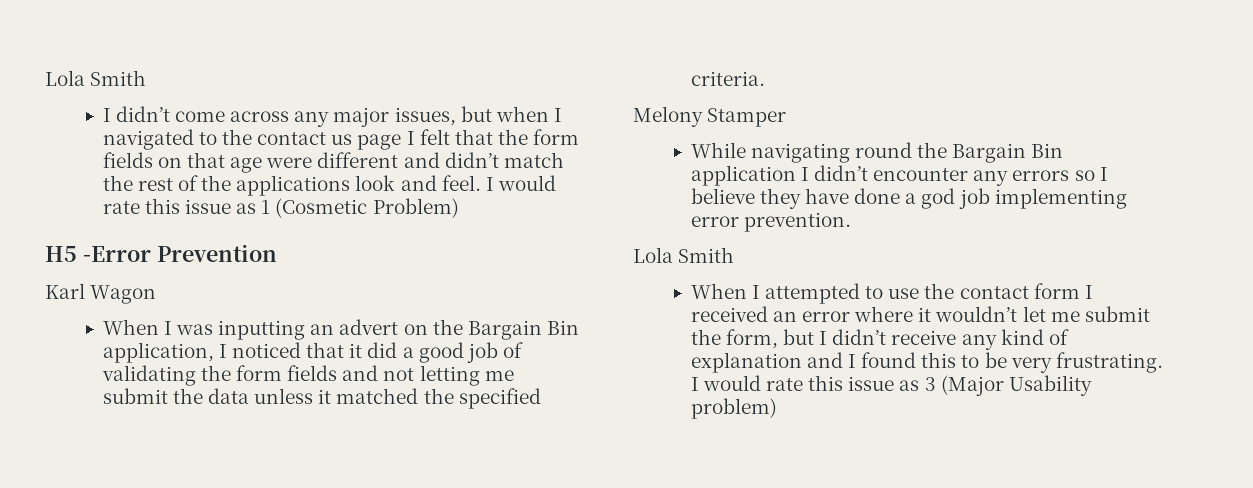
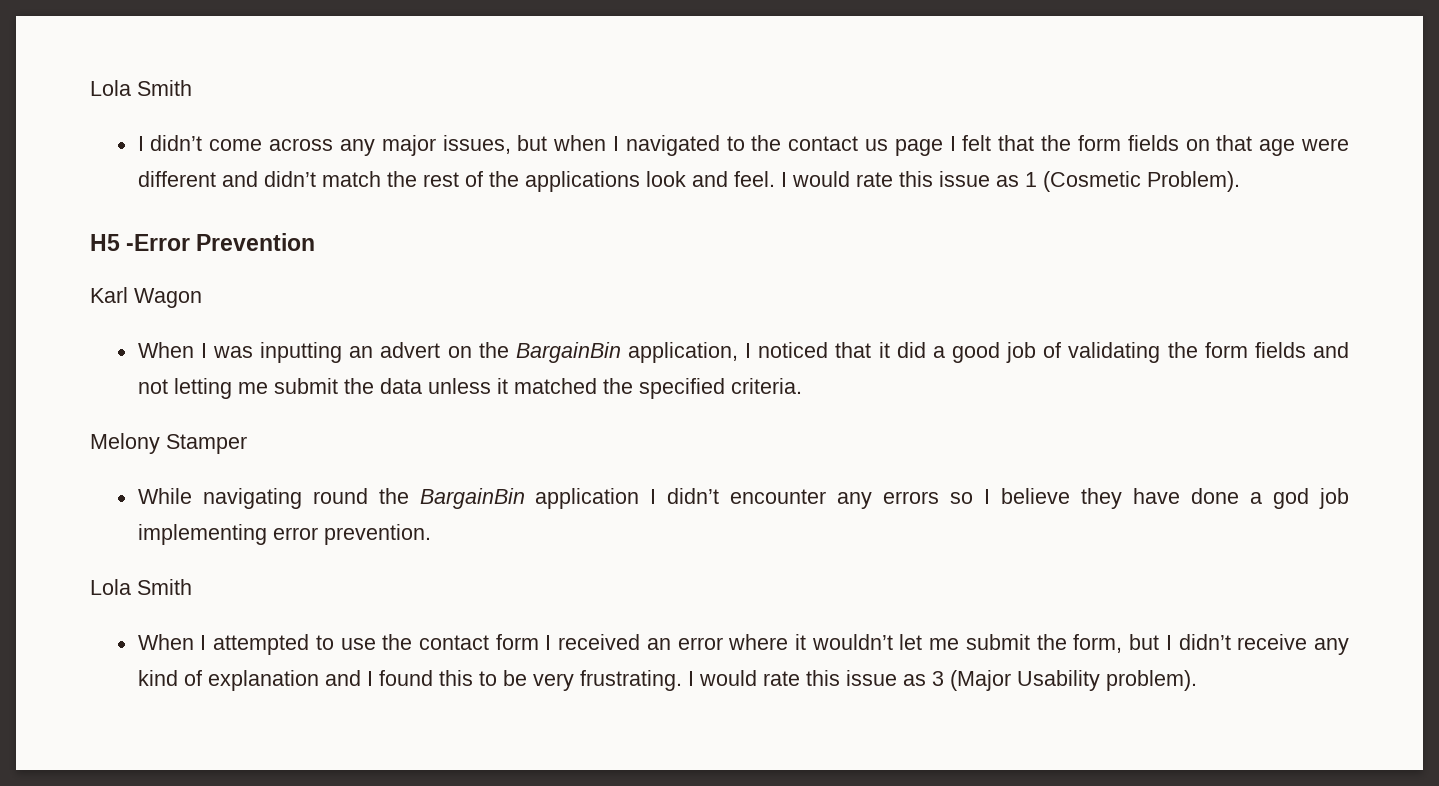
- I would rate this issue as 1 (Cosmetic Problem)
+ I would rate this issue as 1 (Cosmetic Problem).
- When I was inputting an advert on the Bargain Bin application, I noticed that it did a good job of validating the form fields and not letting me submit the data unless it matched the specified criteria.
+ When I was inputting an advert on the BargainBin application, I noticed that it did a good job of validating the form fields and not letting me submit the data unless it matched the specified criteria.
- While navigating round the Bargain Bin application I didn’t encounter any errors so I believe they have done a god job implementing error prevention.
+ While navigating round the BargainBin application I didn’t encounter any errors so I believe they have done a god job implementing error prevention.
- I would rate this issue as 3 (Major Usability problem)
+ I would rate this issue as 3 (Major Usability problem).

